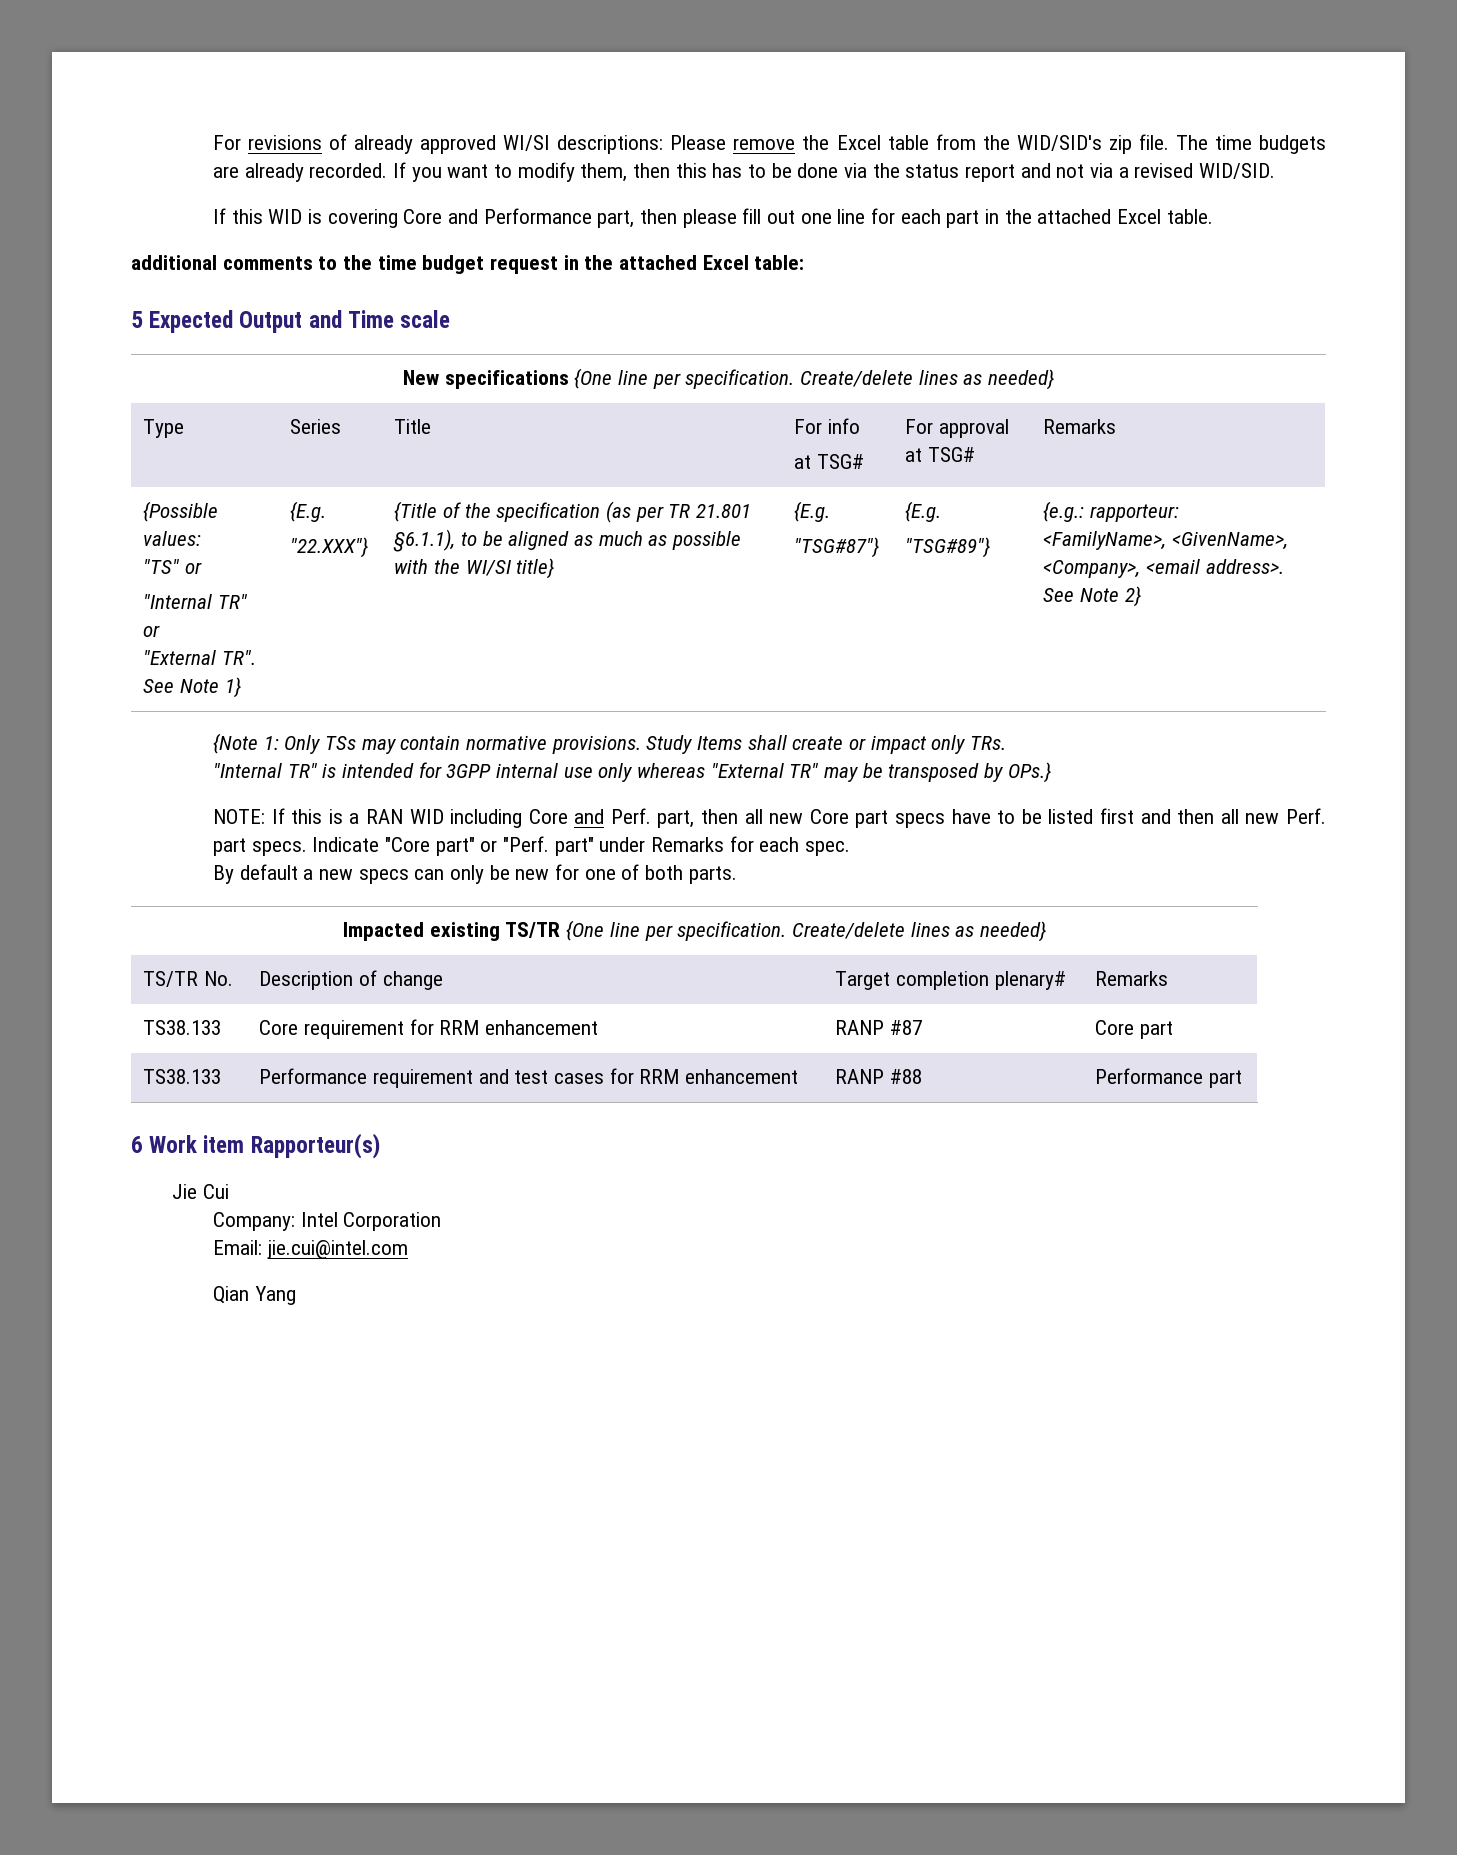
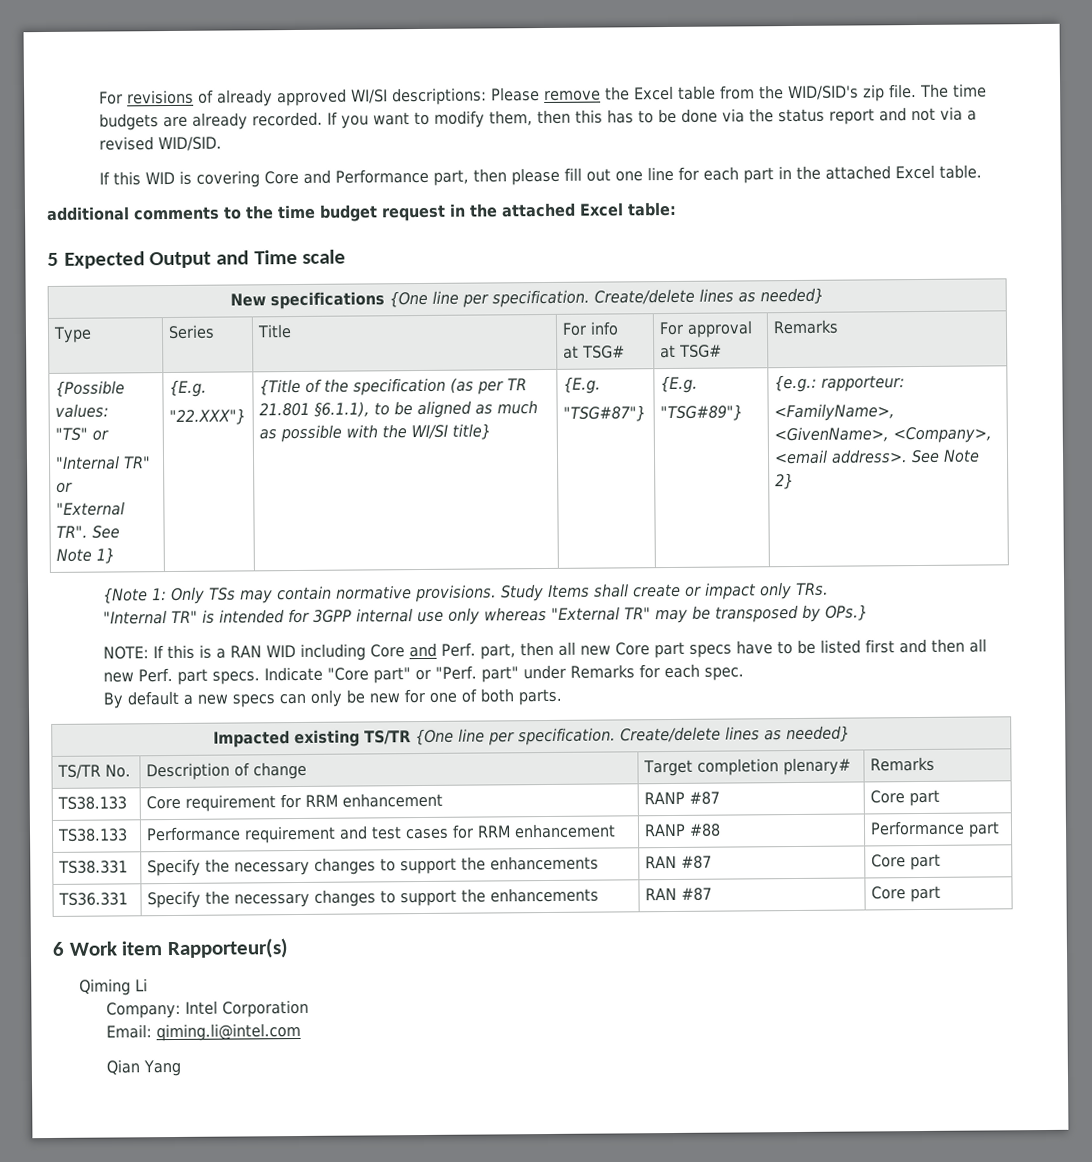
+ TS38.331 | Specify the necessary changes to support the enhancements | RAN #87 | Core part
+ TS36.331 | Specify the necessary changes to support the enhancements | RAN #87 | Core part
- Jie Cui
+ Qiming Li
- Email: jie.cui@intel.com
+ Email: qiming.li@intel.com

